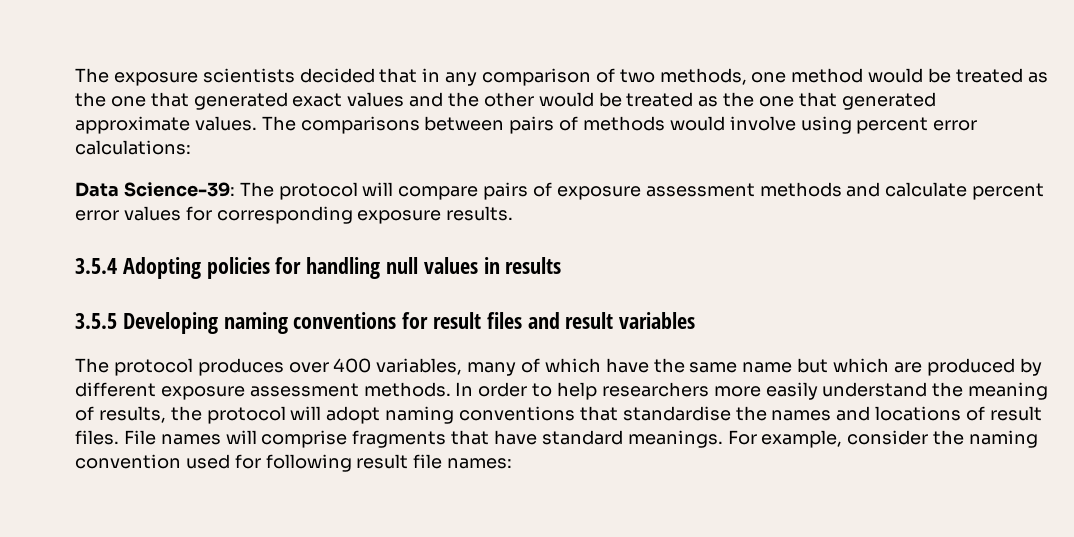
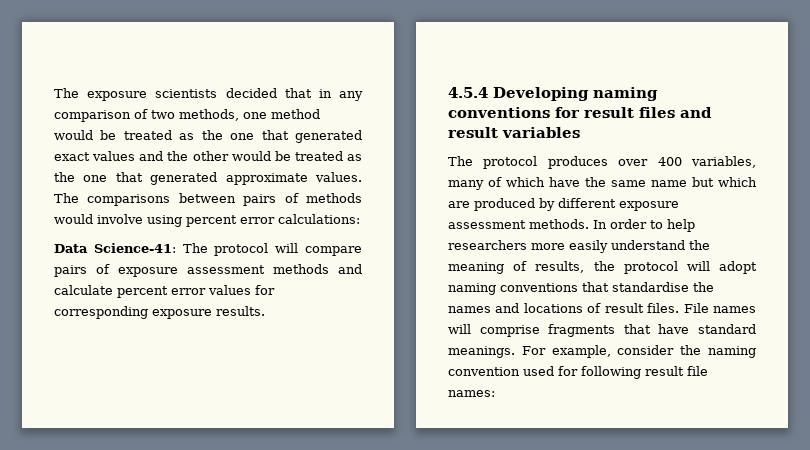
- Data Science-39: The protocol will compare pairs of exposure assessment methods and calculate percent error values for corresponding exposure results.
+ Data Science-41: The protocol will compare pairs of exposure assessment methods and calculate percent error values for corresponding exposure results.
- 3.5.4 Adopting policies for handling null values in results
- 3.5.5 Developing naming conventions for result files and result variables
+ 4.5.4 Developing naming conventions for result files and result variables

